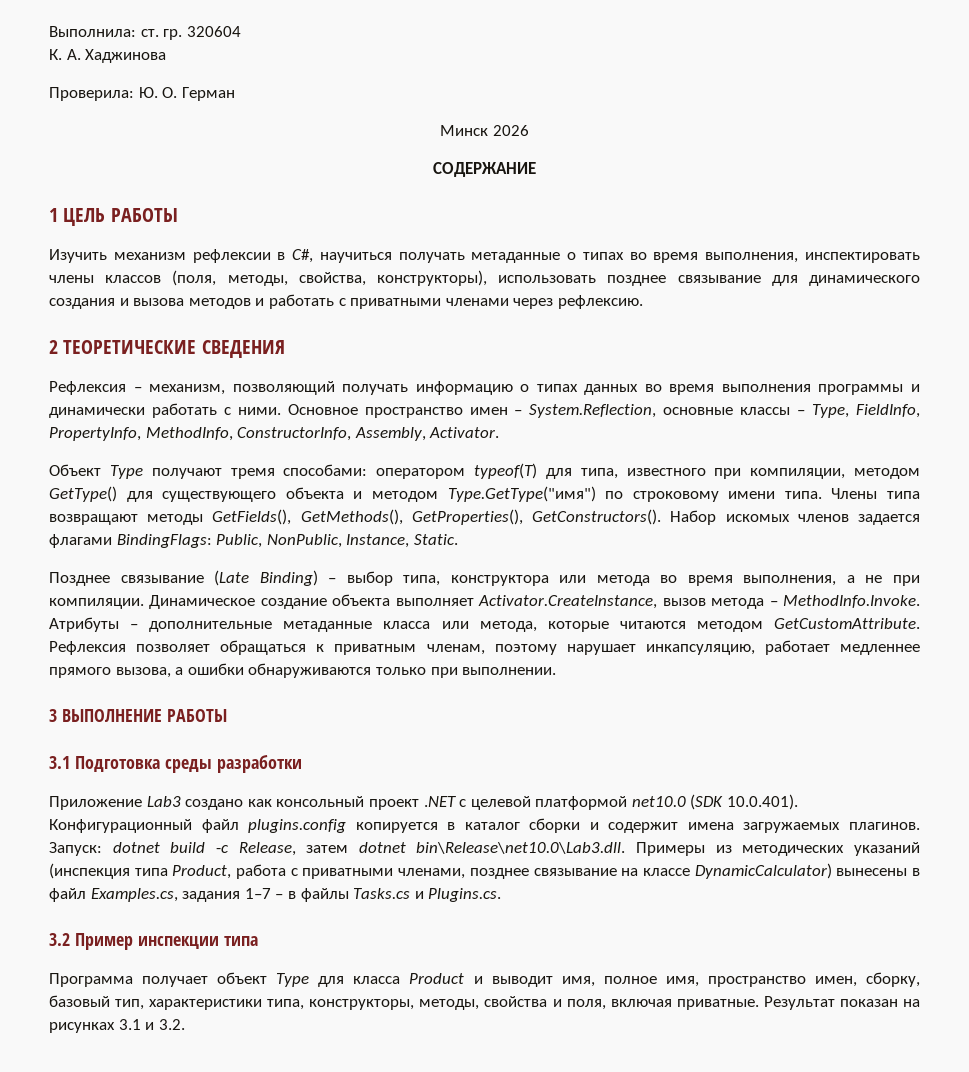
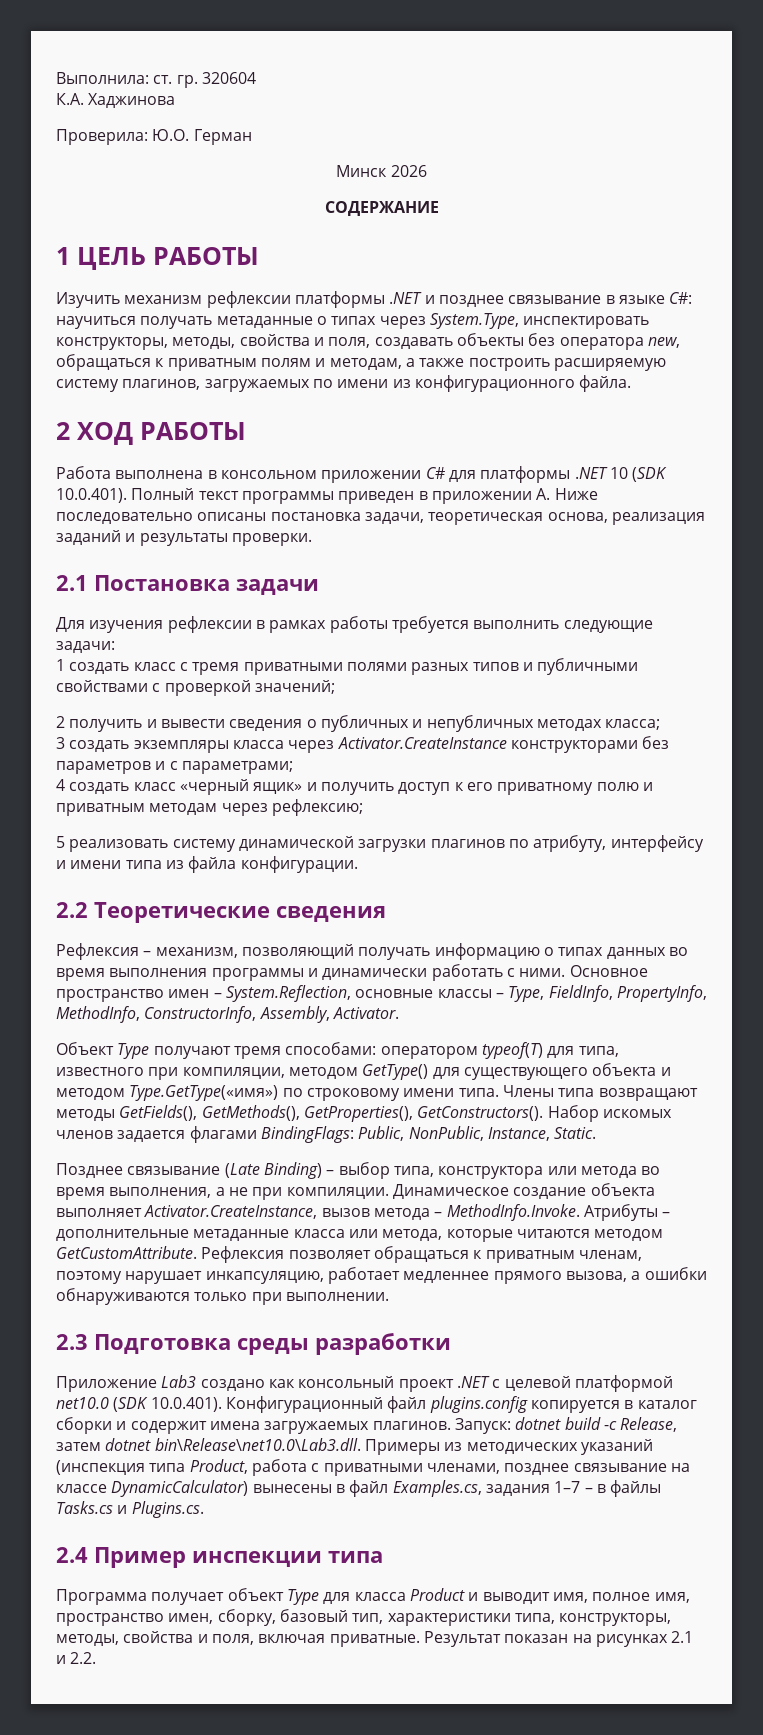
- К. А. Хаджинова
+ К.А. Хаджинова
- Проверила: Ю. О. Герман
+ Проверила: Ю.О. Герман
- Изучить механизм рефлексии в C#, научиться получать метаданные о типах во время выполнения, инспектировать члены классов (поля, методы, свойства, конструкторы), использовать позднее связывание для динамического создания и вызова методов и работать с приватными членами через рефлексию.
- 2 ТЕОРЕТИЧЕСКИЕ СВЕДЕНИЯ
+ Изучить механизм рефлексии платформы .NET и позднее связывание в языке C#: научиться получать метаданные о типах через System.Type, инспектировать конструкторы, методы, свойства и поля, создавать объекты без оператора new, обращаться к приватным полям и методам, а также построить расширяемую систему плагинов, загружаемых по имени из конфигурационного файла.
+ 2 ХОД РАБОТЫ
+ Работа выполнена в консольном приложении C# для платформы .NET 10 (SDK 10.0.401). Полный текст программы приведен в приложении А. Ниже последовательно описаны постановка задачи, теоретическая основа, реализация заданий и результаты проверки.
+ 2.1 Постановка задачи
+ Для изучения рефлексии в рамках работы требуется выполнить следующие задачи:
+ 1 создать класс с тремя приватными полями разных типов и публичными свойствами с проверкой значений;
+ 2 получить и вывести сведения о публичных и непубличных методах класса;
+ 3 создать экземпляры класса через Activator.CreateInstance конструкторами без параметров и с параметрами;
+ 4 создать класс «черный ящик» и получить доступ к его приватному полю и приватным методам через рефлексию;
+ 5 реализовать систему динамической загрузки плагинов по атрибуту, интерфейсу и имени типа из файла конфигурации.
+ 2.2 Теоретические сведения
- Объект Type получают тремя способами: оператором typeof(T) для типа, известного при компиляции, методом GetType() для существующего объекта и методом Type.GetType("имя") по строковому имени типа.
+ Объект Type получают тремя способами: оператором typeof(T) для типа, известного при компиляции, методом GetType() для существующего объекта и методом Type.GetType(«имя») по строковому имени типа.
- 3 ВЫПОЛНЕНИЕ РАБОТЫ
- 3.1 Подготовка среды разработки
+ 2.3 Подготовка среды разработки
- 3.2 Пример инспекции типа
+ 2.4 Пример инспекции типа
- Результат показан на рисунках 3.1 и 3.2.
+ Результат показан на рисунках 2.1 и 2.2.

